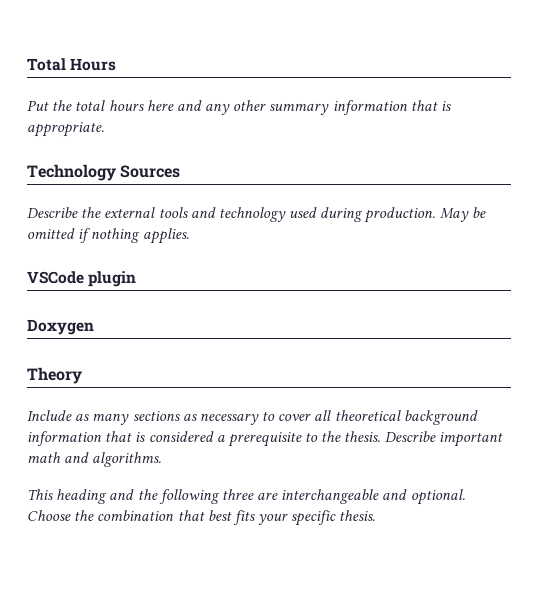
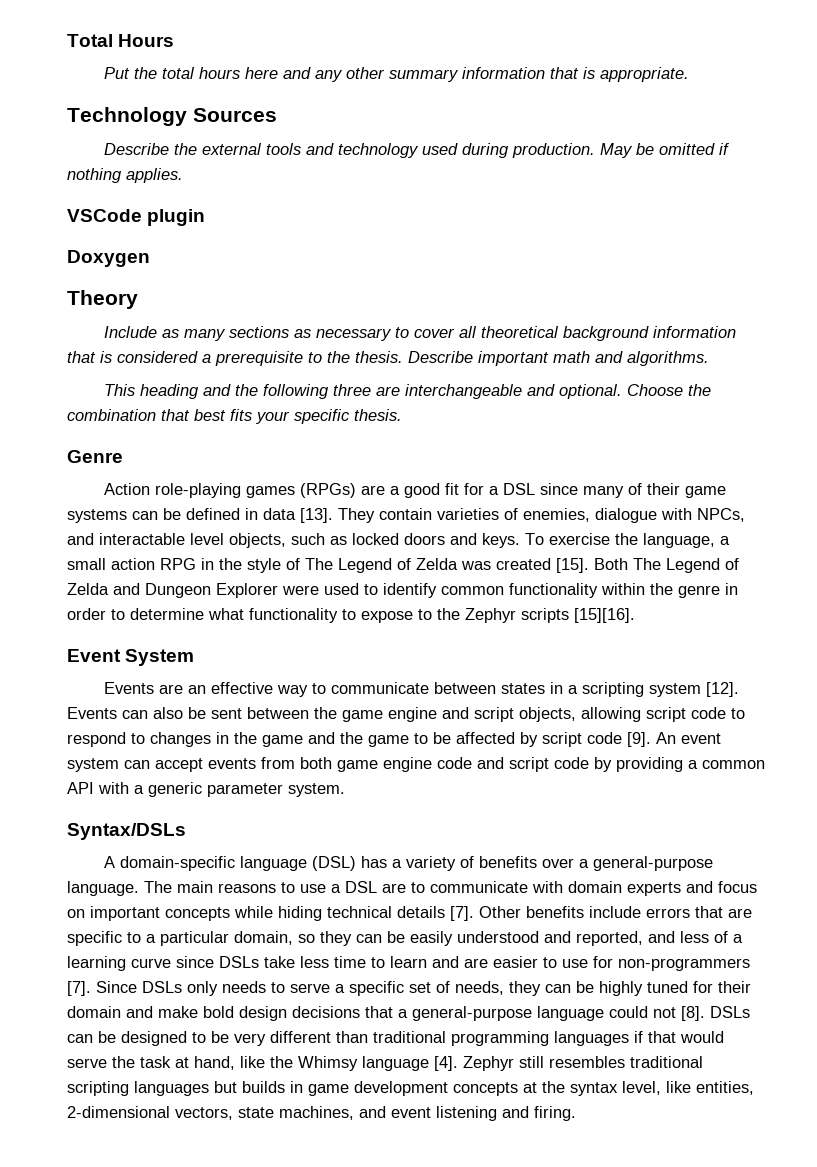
+ Genre
+ Action role-playing games (RPGs) are a good fit for a DSL since many of their game systems can be defined in data [13]. They contain varieties of enemies, dialogue with NPCs, and interactable level objects, such as locked doors and keys. To exercise the language, a small action RPG in the style of The Legend of Zelda was created [15]. Both The Legend of Zelda and Dungeon Explorer were used to identify common functionality within the genre in order to determine what functionality to expose to the Zephyr scripts [15][16].
+ Event System
+ Events are an effective way to communicate between states in a scripting system [12]. Events can also be sent between the game engine and script objects, allowing script code to respond to changes in the game and the game to be affected by script code [9]. An event system can accept events from both game engine code and script code by providing a common API with a generic parameter system.
+ Syntax/DSLs
+ A domain-specific language (DSL) has a variety of benefits over a general-purpose language. The main reasons to use a DSL are to communicate with domain experts and focus on important concepts while hiding technical details [7]. Other benefits include errors that are specific to a particular domain, so they can be easily understood and reported, and less of a learning curve since DSLs take less time to learn and are easier to use for non-programmers [7]. Since DSLs only needs to serve a specific set of needs, they can be highly tuned for their domain and make bold design decisions that a general-purpose language could not [8]. DSLs can be designed to be very different than traditional programming languages if that would serve the task at hand, like the Whimsy language [4]. Zephyr still resembles traditional scripting languages but builds in game development concepts at the syntax level, like entities, 2-dimensional vectors, state machines, and event listening and firing.

